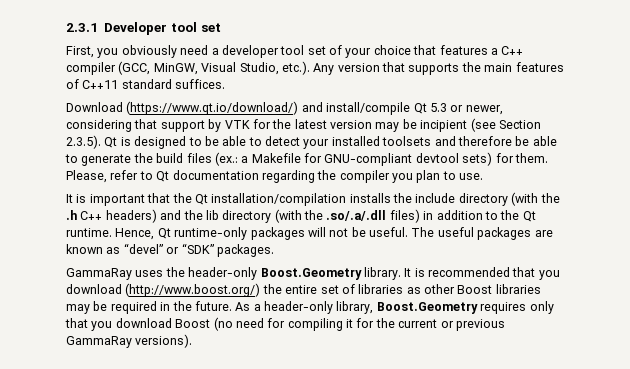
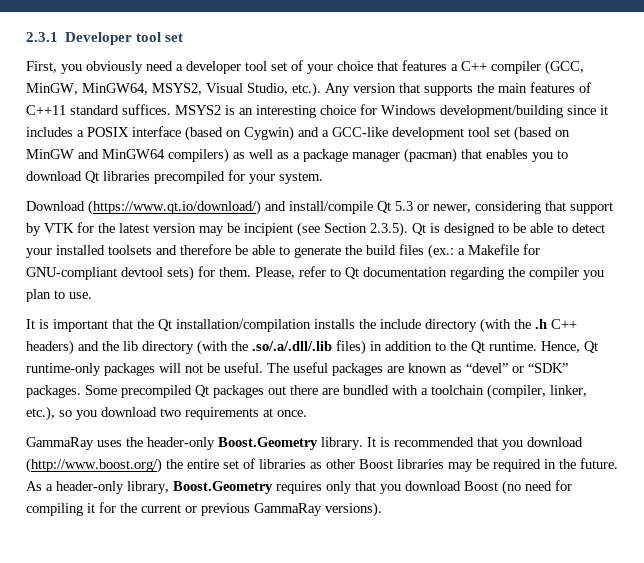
- First, you obviously need a developer tool set of your choice that features a C++ compiler (GCC, MinGW, Visual Studio, etc.). Any version that supports the main features of C++11 standard suffices.
+ First, you obviously need a developer tool set of your choice that features a C++ compiler (GCC, MinGW, MinGW64, MSYS2, Visual Studio, etc.). Any version that supports the main features of C++11 standard suffices. MSYS2 is an interesting choice for Windows development/building since it includes a POSIX interface (based on Cygwin) and a GCC-like development tool set (based on MinGW and MinGW64 compilers) as well as a package manager (pacman) that enables you to download Qt libraries precompiled for your system.
- It is important that the Qt installation/compilation installs the include directory (with the .h C++ headers) and the lib directory (with the .so/.a/.dll files) in addition to the Qt runtime.
+ It is important that the Qt installation/compilation installs the include directory (with the .h C++ headers) and the lib directory (with the .so/.a/.dll/.lib files) in addition to the Qt runtime.
+ Some precompiled Qt packages out there are bundled with a toolchain (compiler, linker, etc.), so you download two requirements at once.

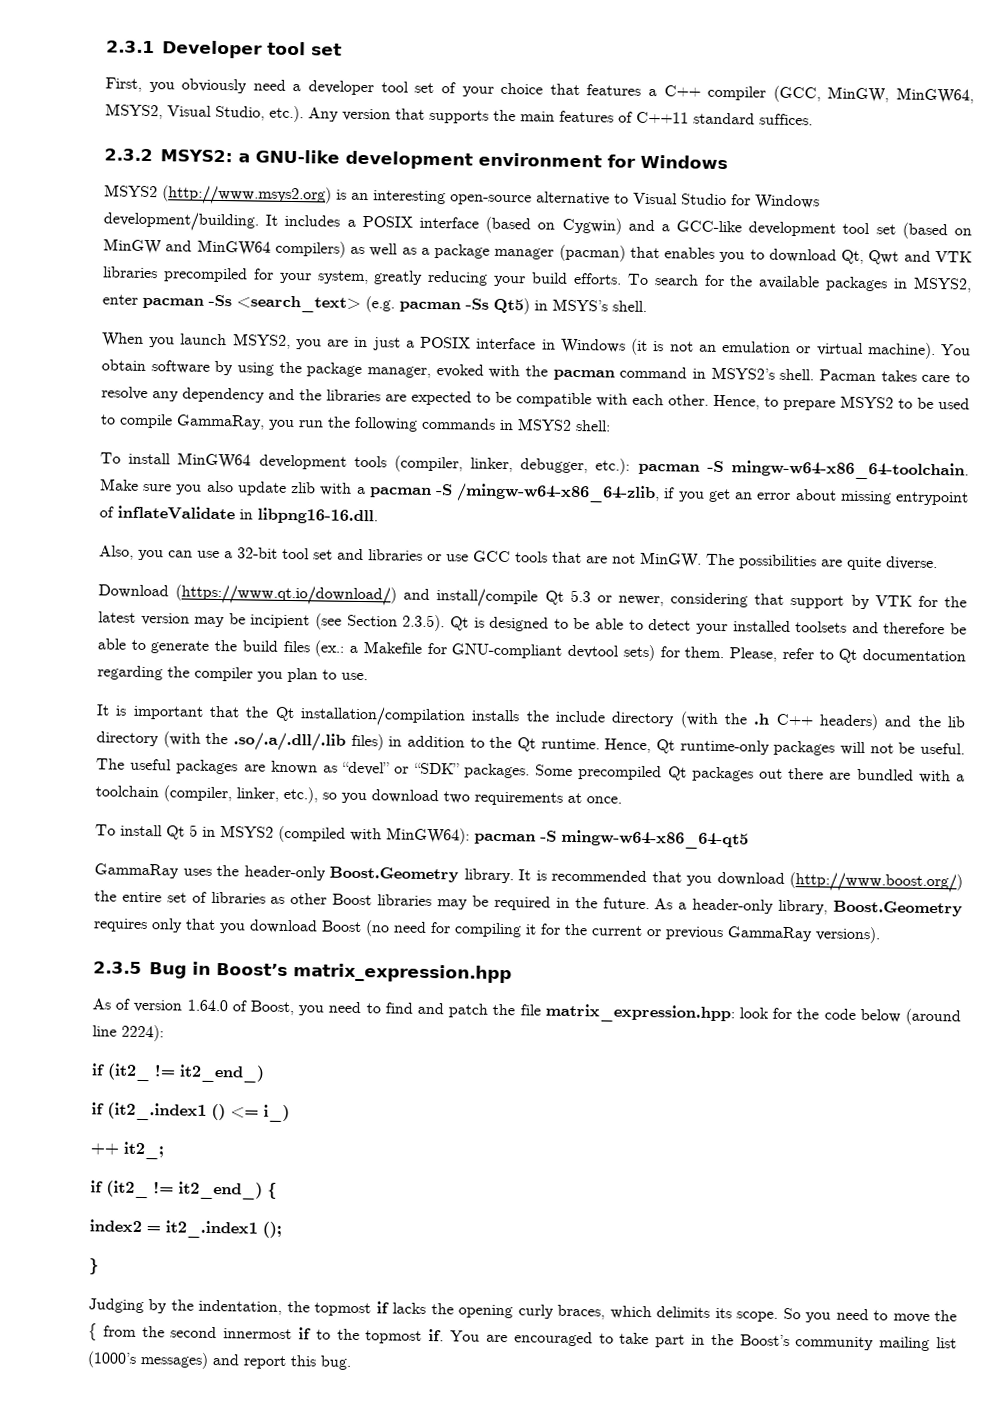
- First, you obviously need a developer tool set of your choice that features a C++ compiler (GCC, MinGW, MinGW64, MSYS2, Visual Studio, etc.). Any version that supports the main features of C++11 standard suffices. MSYS2 is an interesting choice for Windows development/building since it includes a POSIX interface (based on Cygwin) and a GCC-like development tool set (based on MinGW and MinGW64 compilers) as well as a package manager (pacman) that enables you to download Qt libraries precompiled for your system.
+ First, you obviously need a developer tool set of your choice that features a C++ compiler (GCC, MinGW, MinGW64, MSYS2, Visual Studio, etc.). Any version that supports the main features of C++11 standard suffices.
+ 2.3.2 MSYS2: a GNU-like development environment for Windows
+ MSYS2 (http://www.msys2.org) is an interesting open-source alternative to Visual Studio for Windows development/building. It includes a POSIX interface (based on Cygwin) and a GCC-like development tool set (based on MinGW and MinGW64 compilers) as well as a package manager (pacman) that enables you to download Qt, Qwt and VTK libraries precompiled for your system, greatly reducing your build efforts. To search for the available packages in MSYS2, enter pacman -Ss <search_text> (e.g. pacman -Ss Qt5) in MSYS’s shell.
+ When you launch MSYS2, you are in just a POSIX interface in Windows (it is not an emulation or virtual machine). You obtain software by using the package manager, evoked with the pacman command in MSYS2’s shell. Pacman takes care to resolve any dependency and the libraries are expected to be compatible with each other. Hence, to prepare MSYS2 to be used to compile GammaRay, you run the following commands in MSYS2 shell:
+ To install MinGW64 development tools (compiler, linker, debugger, etc.): pacman -S mingw-w64-x86_64-toolchain. Make sure you also update zlib with a pacman -S /mingw-w64-x86_64-zlib, if you get an error about missing entrypoint of inflateValidate in libpng16-16.dll.
+ Also, you can use a 32-bit tool set and libraries or use GCC tools that are not MinGW. The possibilities are quite diverse.
+ To install Qt 5 in MSYS2 (compiled with MinGW64): pacman -S mingw-w64-x86_64-qt5
+ 2.3.5 Bug in Boost’s matrix_expression.hpp
+ As of version 1.64.0 of Boost, you need to find and patch the file matrix_expression.hpp: look for the code below (around line 2224):
+ if (it2_ != it2_end_)
+ if (it2_.index1 () <= i_)
+ ++ it2_;
+ if (it2_ != it2_end_) {
+ index2 = it2_.index1 ();
+ }
+ Judging by the indentation, the topmost if lacks the opening curly braces, which delimits its scope. So you need to move the { from the second innermost if to the topmost if. You are encouraged to take part in the Boost’s community mailing list (1000’s messages) and report this bug.

